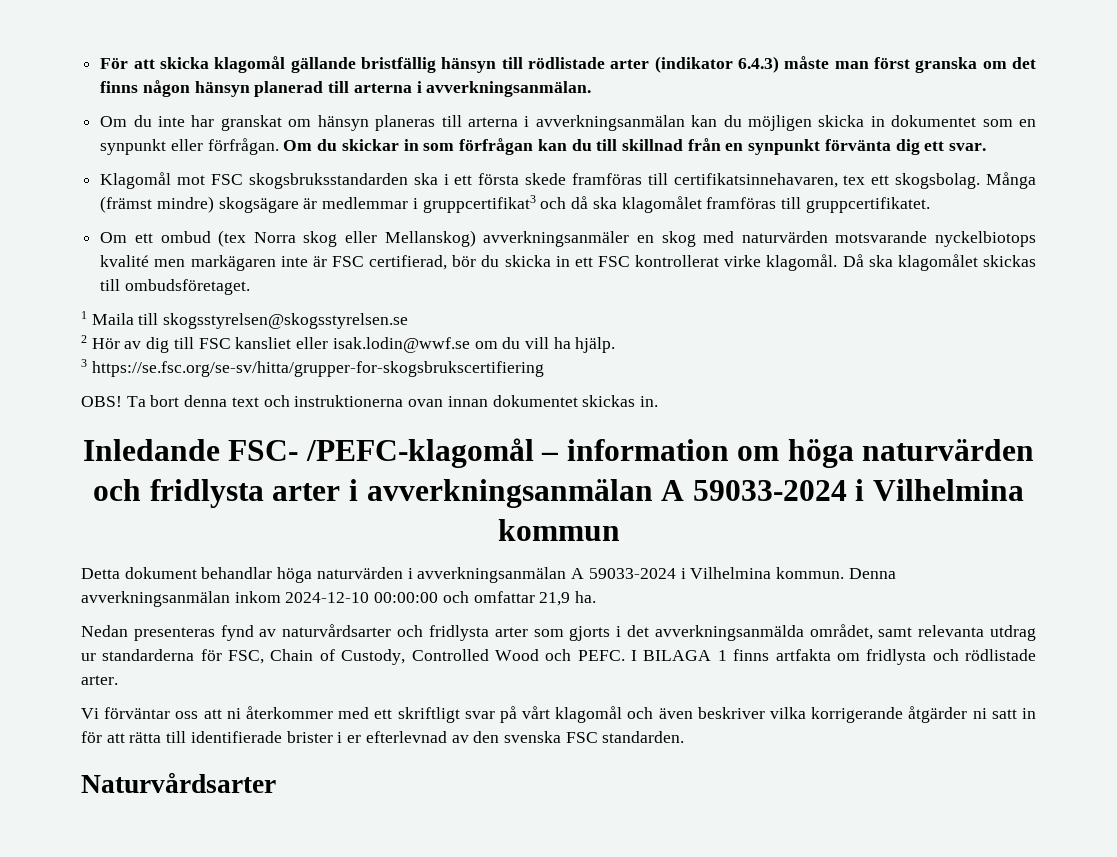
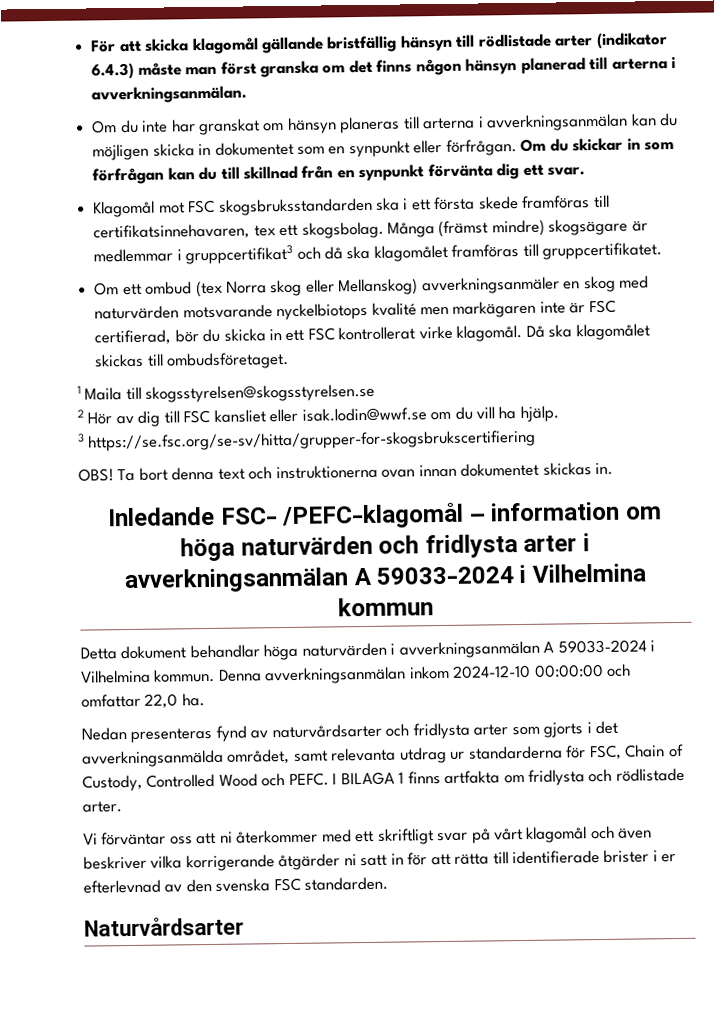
- Denna avverkningsanmälan inkom 2024-12-10 00:00:00 och omfattar 21,9 ha.
+ Denna avverkningsanmälan inkom 2024-12-10 00:00:00 och omfattar 22,0 ha.

